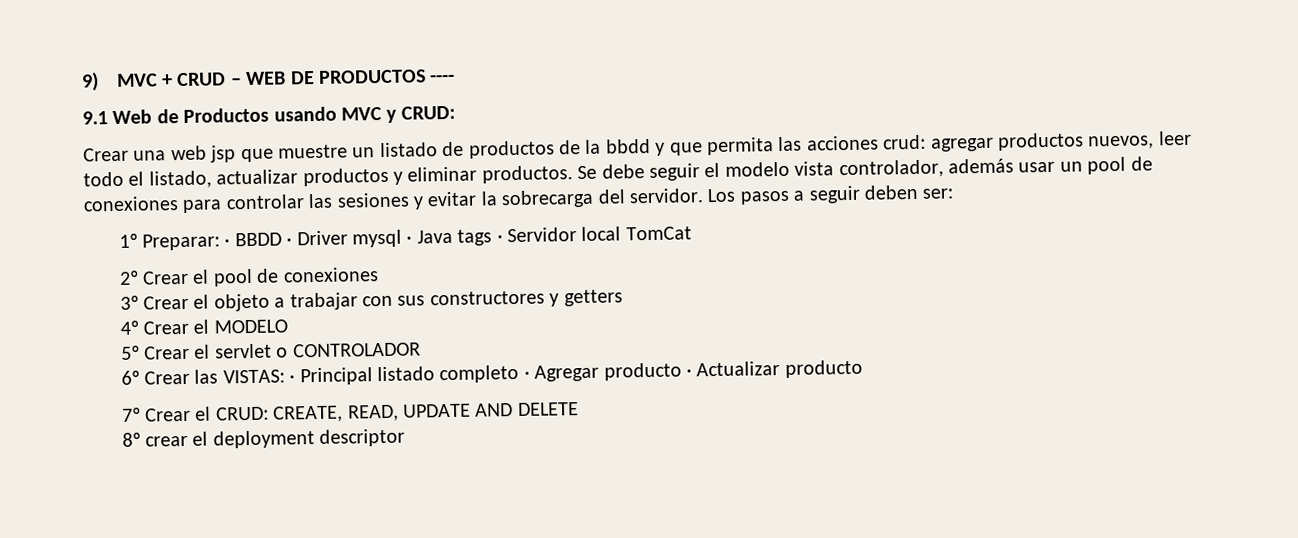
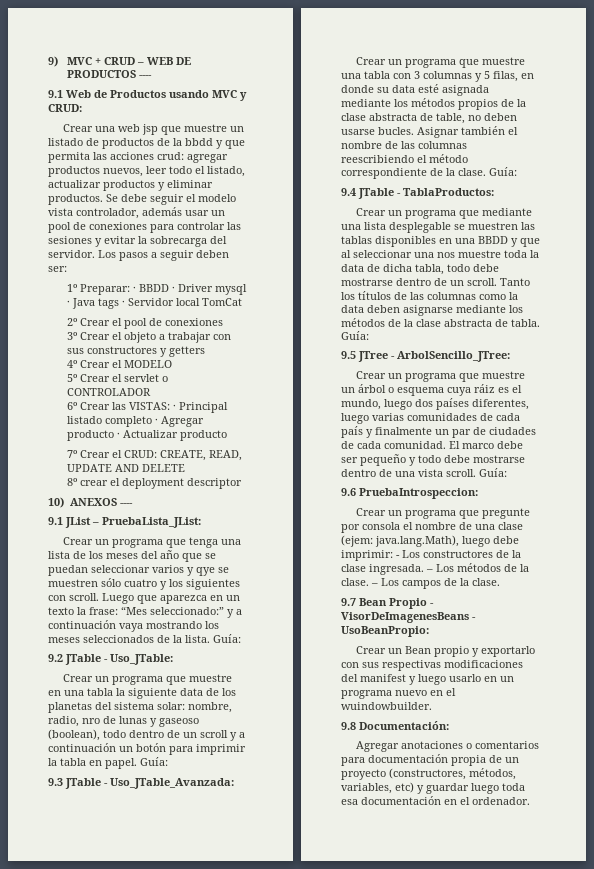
+ 10) ANEXOS ----
+ 9.1 JList – PruebaLista_JList:
+ Crear un programa que tenga una lista de los meses del año que se puedan seleccionar varios y qye se muestren sólo cuatro y los siguientes con scroll. Luego que aparezca en un texto la frase: “Mes seleccionado:” y a continuación vaya mostrando los meses seleccionados de la lista. Guía:
+ 9.2 JTable - Uso_JTable:
+ Crear un programa que muestre en una tabla la siguiente data de los planetas del sistema solar: nombre, radio, nro de lunas y gaseoso (boolean), todo dentro de un scroll y a continuación un botón para imprimir la tabla en papel. Guía:
+ 9.3 JTable - Uso_JTable_Avanzada:
+ Crear un programa que muestre una tabla con 3 columnas y 5 filas, en donde su data esté asignada mediante los métodos propios de la clase abstracta de table, no deben usarse bucles. Asignar también el nombre de las columnas reescribiendo el método correspondiente de la clase. Guía:
+ 9.4 JTable - TablaProductos:
+ Crear un programa que mediante una lista desplegable se muestren las tablas disponibles en una BBDD y que al seleccionar una nos muestre toda la data de dicha tabla, todo debe mostrarse dentro de un scroll. Tanto los títulos de las columnas como la data deben asignarse mediante los métodos de la clase abstracta de tabla. Guía:
+ 9.5 JTree - ArbolSencillo_JTree:
+ Crear un programa que muestre un árbol o esquema cuya ráiz es el mundo, luego dos países diferentes, luego varias comunidades de cada país y finalmente un par de ciudades de cada comunidad. El marco debe ser pequeño y todo debe mostrarse dentro de una vista scroll. Guía:
+ 9.6 PruebaIntrospeccion:
+ Crear un programa que pregunte por consola el nombre de una clase (ejem: java.lang.Math), luego debe imprimir: - Los constructores de la clase ingresada. – Los métodos de la clase. – Los campos de la clase.
+ 9.7 Bean Propio - VisorDeImagenesBeans - UsoBeanPropio:
+ Crear un Bean propio y exportarlo con sus respectivas modificaciones del manifest y luego usarlo en un programa nuevo en el wuindowbuilder.
+ 9.8 Documentación:
+ Agregar anotaciones o comentarios para documentación propia de un proyecto (constructores, métodos, variables, etc) y guardar luego toda esa documentación en el ordenador.

